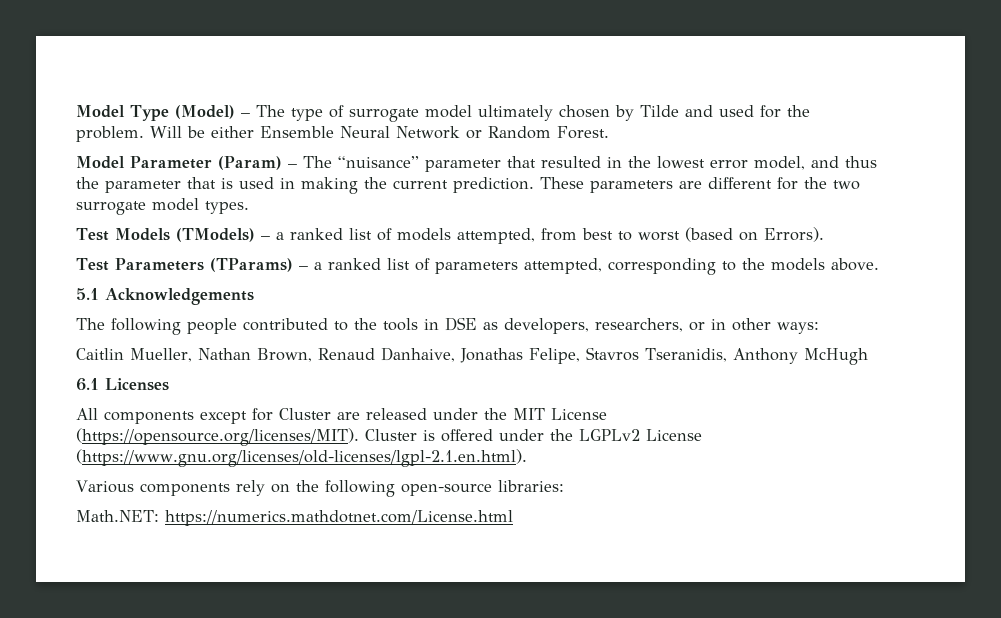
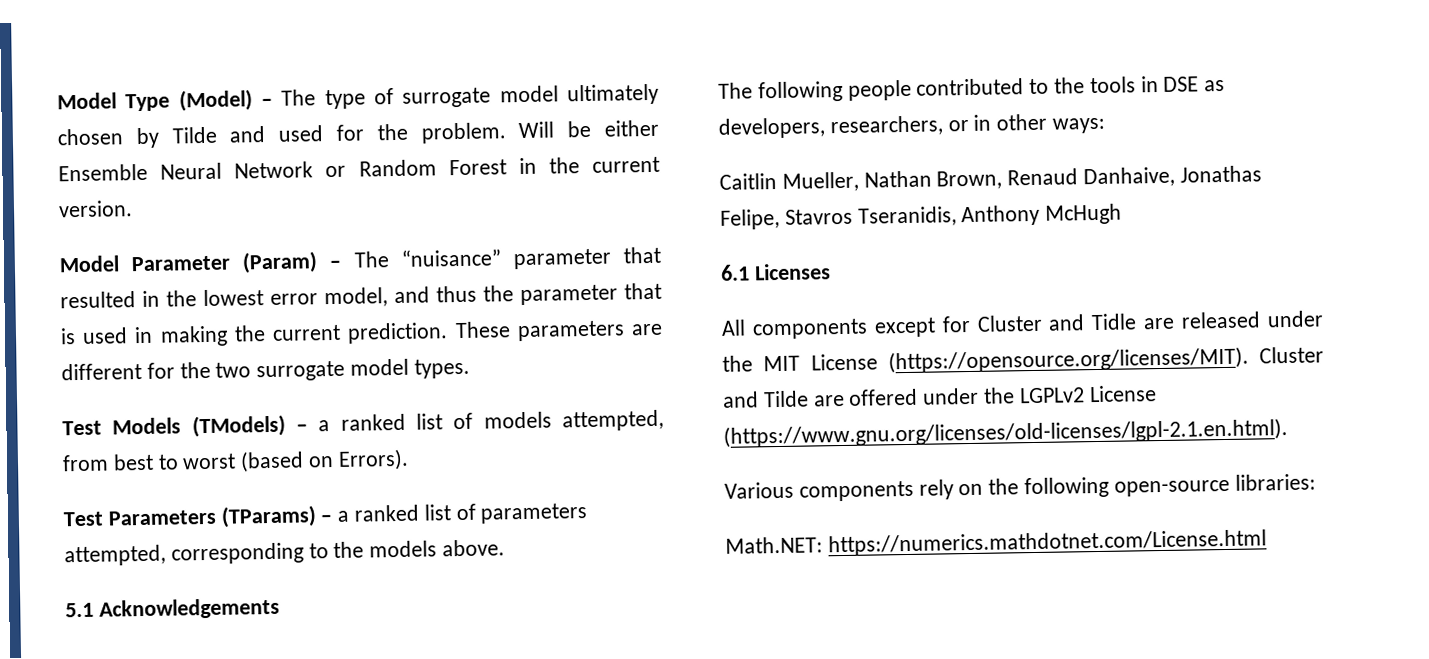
- Will be either Ensemble Neural Network or Random Forest.
+ Will be either Ensemble Neural Network or Random Forest in the current version.
- All components except for Cluster are released under the MIT License (https://opensource.org/licenses/MIT). Cluster is offered under the LGPLv2 License (https://www.gnu.org/licenses/old-licenses/lgpl-2.1.en.html).
+ All components except for Cluster and Tidle are released under the MIT License (https://opensource.org/licenses/MIT). Cluster and Tilde are offered under the LGPLv2 License (https://www.gnu.org/licenses/old-licenses/lgpl-2.1.en.html).

